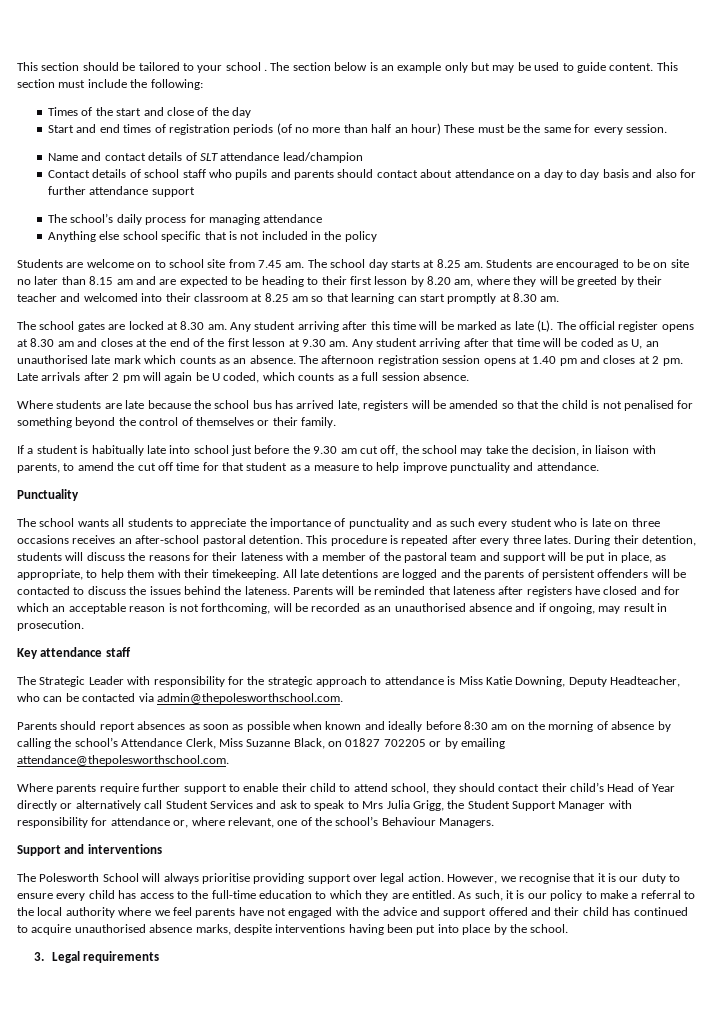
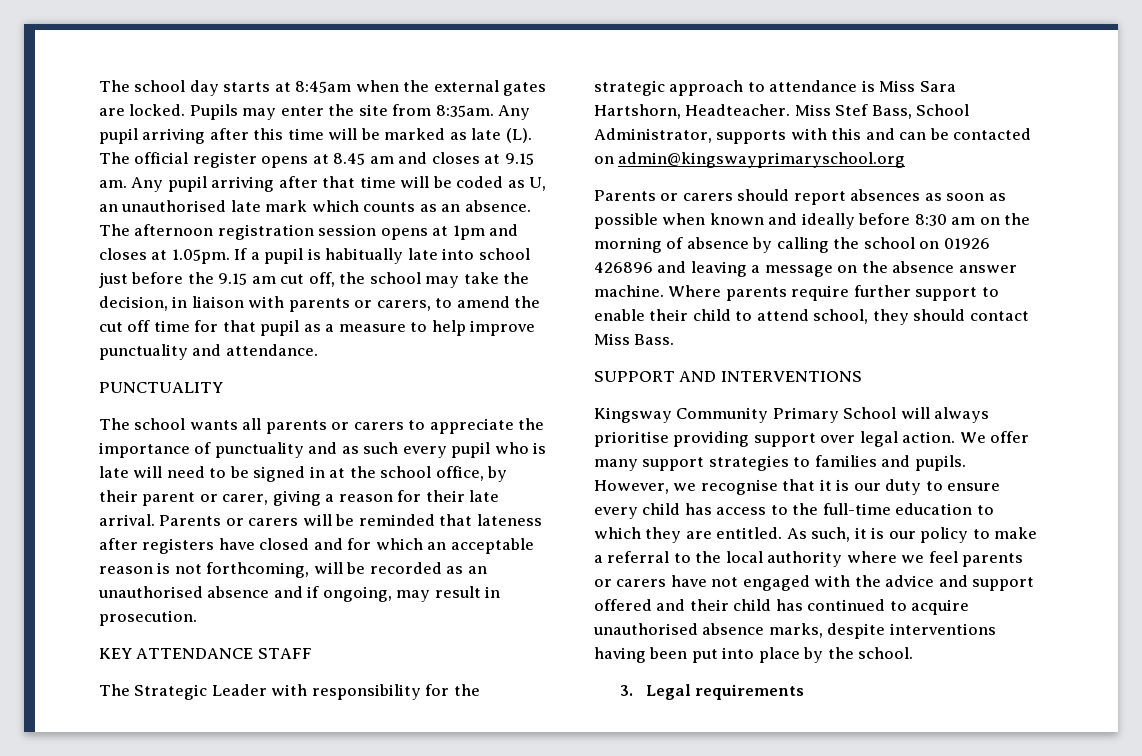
- This section should be tailored to your school . The section below is an example only but may be used to guide content. This section must include the following:
- Times of the start and close of the day
- Start and end times of registration periods (of no more than half an hour) These must be the same for every session.
- Name and contact details of SLT attendance lead/champion
- Contact details of school staff who pupils and parents should contact about attendance on a day to day basis and also for further attendance support
- The school’s daily process for managing attendance
- Anything else school specific that is not included in the policy
- Students are welcome on to school site from 7.45 am. The school day starts at 8.25 am. Students are encouraged to be on site no later than 8.15 am and are expected to be heading to their first lesson by 8.20 am, where they will be greeted by their teacher and welcomed into their classroom at 8.25 am so that learning can start promptly at 8.30 am.
- The school gates are locked at 8.30 am. Any student arriving after this time will be marked as late (L). The official register opens at 8.30 am and closes at the end of the first lesson at 9.30 am. Any student arriving after that time will be coded as U, an unauthorised late mark which counts as an absence.
+ The school day starts at 8:45am when the external gates are locked. Pupils may enter the site from 8:35am. Any pupil arriving after this time will be marked as late (L). The official register opens at 8.45 am and closes at 9.15 am. Any pupil arriving after that time will be coded as U, an unauthorised late mark which counts as an absence.
- The afternoon registration session opens at 1.40 pm and closes at 2 pm. Late arrivals after 2 pm will again be U coded, which counts as a full session absence.
- Where students are late because the school bus has arrived late, registers will be amended so that the child is not penalised for something beyond the control of themselves or their family.
- If a student is habitually late into school just before the 9.30 am cut off, the school may take the decision, in liaison with parents, to amend the cut off time for that student as a measure to help improve punctuality and attendance.
+ The afternoon registration session opens at 1pm and closes at 1.05pm. If a pupil is habitually late into school just before the 9.15 am cut off, the school may take the decision, in liaison with parents or carers, to amend the cut off time for that pupil as a measure to help improve punctuality and attendance.
- Punctuality
+ PUNCTUALITY
- The school wants all students to appreciate the importance of punctuality and as such every student who is late on three occasions receives an after-school pastoral detention. This procedure is repeated after every three lates. During their detention, students will discuss the reasons for their lateness with a member of the pastoral team and support will be put in place, as appropriate, to help them with their timekeeping. All late detentions are logged and the parents of persistent offenders will be contacted to discuss the issues behind the lateness. Parents will be reminded that lateness after registers have closed and for which an acceptable reason is not forthcoming, will be recorded as an unauthorised absence and if ongoing, may result in prosecution.
+ The school wants all parents or carers to appreciate the importance of punctuality and as such every pupil who is late will need to be signed in at the school office, by their parent or carer, giving a reason for their late arrival. Parents or carers will be reminded that lateness after registers have closed and for which an acceptable reason is not forthcoming, will be recorded as an unauthorised absence and if ongoing, may result in prosecution.
- Key attendance staff
+ KEY ATTENDANCE STAFF
- The Strategic Leader with responsibility for the strategic approach to attendance is Miss Katie Downing, Deputy Headteacher, who can be contacted via admin@thepolesworthschool.com.
- Parents should report absences as soon as possible when known and ideally before 8:30 am on the morning of absence by calling the school’s Attendance Clerk, Miss Suzanne Black, on 01827 702205 or by emailing attendance@thepolesworthschool.com.
- Where parents require further support to enable their child to attend school, they should contact their child’s Head of Year directly or alternatively call Student Services and ask to speak to Mrs Julia Grigg, the Student Support Manager with responsibility for attendance or, where relevant, one of the school’s Behaviour Managers.
- Support and interventions
- The Polesworth School will always prioritise providing support over legal action.
+ The Strategic Leader with responsibility for the strategic approach to attendance is Miss Sara Hartshorn, Headteacher. Miss Stef Bass, School Administrator, supports with this and can be contacted on admin@kingswayprimaryschool.org
+ Parents or carers should report absences as soon as possible when known and ideally before 8:30 am on the morning of absence by calling the school on 01926 426896 and leaving a message on the absence answer machine. Where parents require further support to enable their child to attend school, they should contact Miss Bass.
+ SUPPORT AND INTERVENTIONS
+ Kingsway Community Primary School will always prioritise providing support over legal action.
+ We offer many support strategies to families and pupils.
- As such, it is our policy to make a referral to the local authority where we feel parents have not engaged with the advice and support offered and their child has continued to acquire unauthorised absence marks, despite interventions having been put into place by the school.
+ As such, it is our policy to make a referral to the local authority where we feel parents or carers have not engaged with the advice and support offered and their child has continued to acquire unauthorised absence marks, despite interventions having been put into place by the school.

